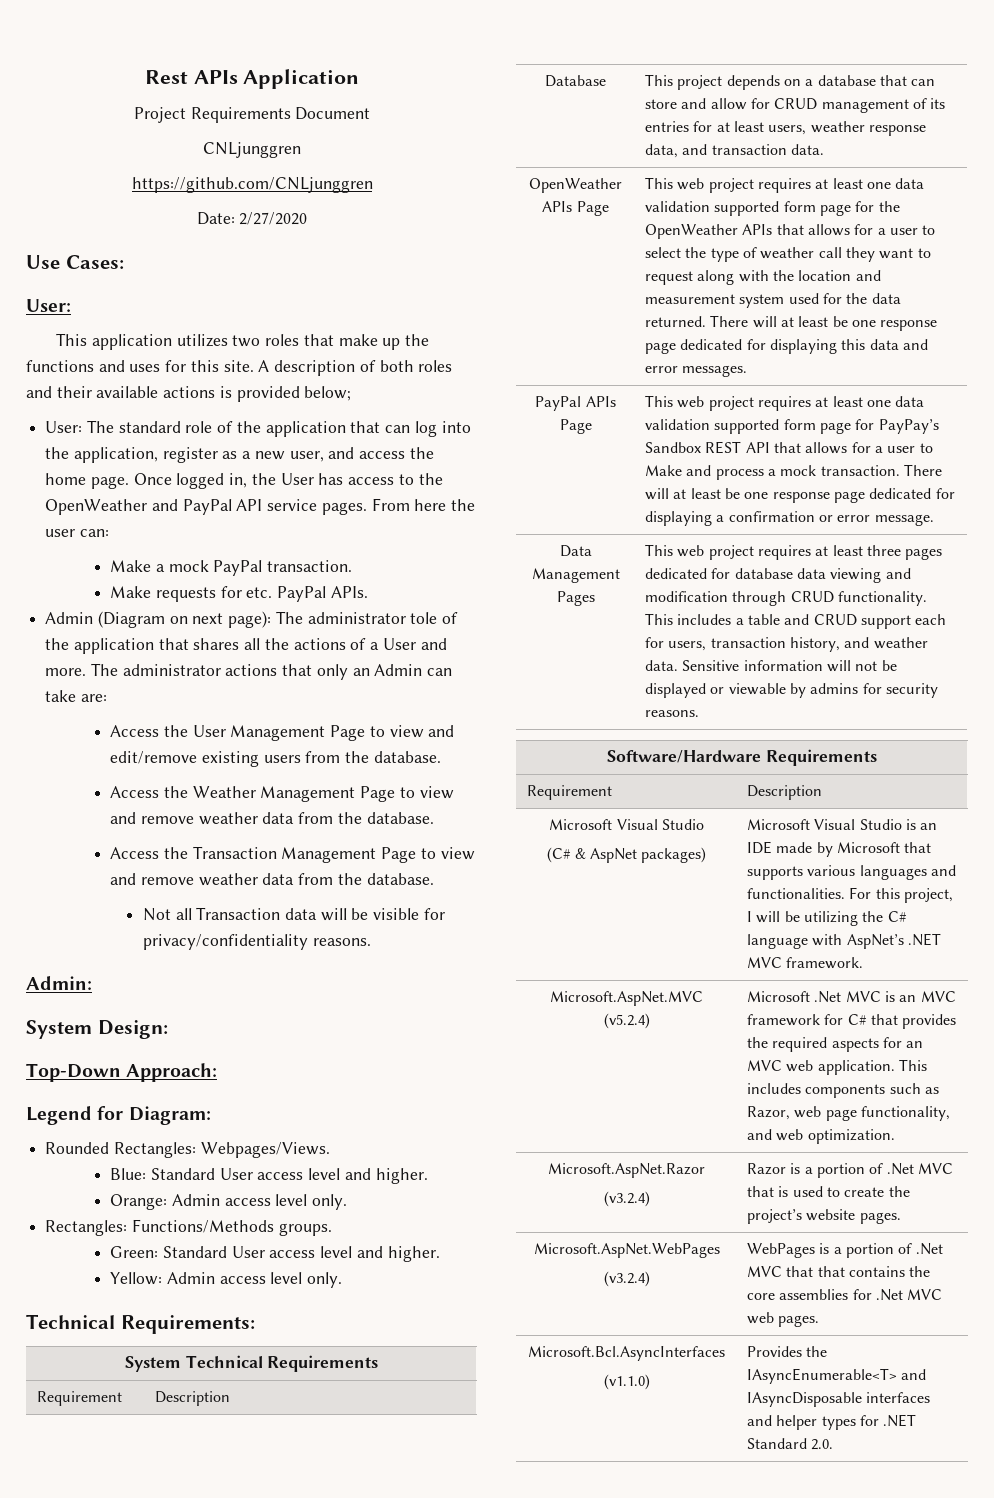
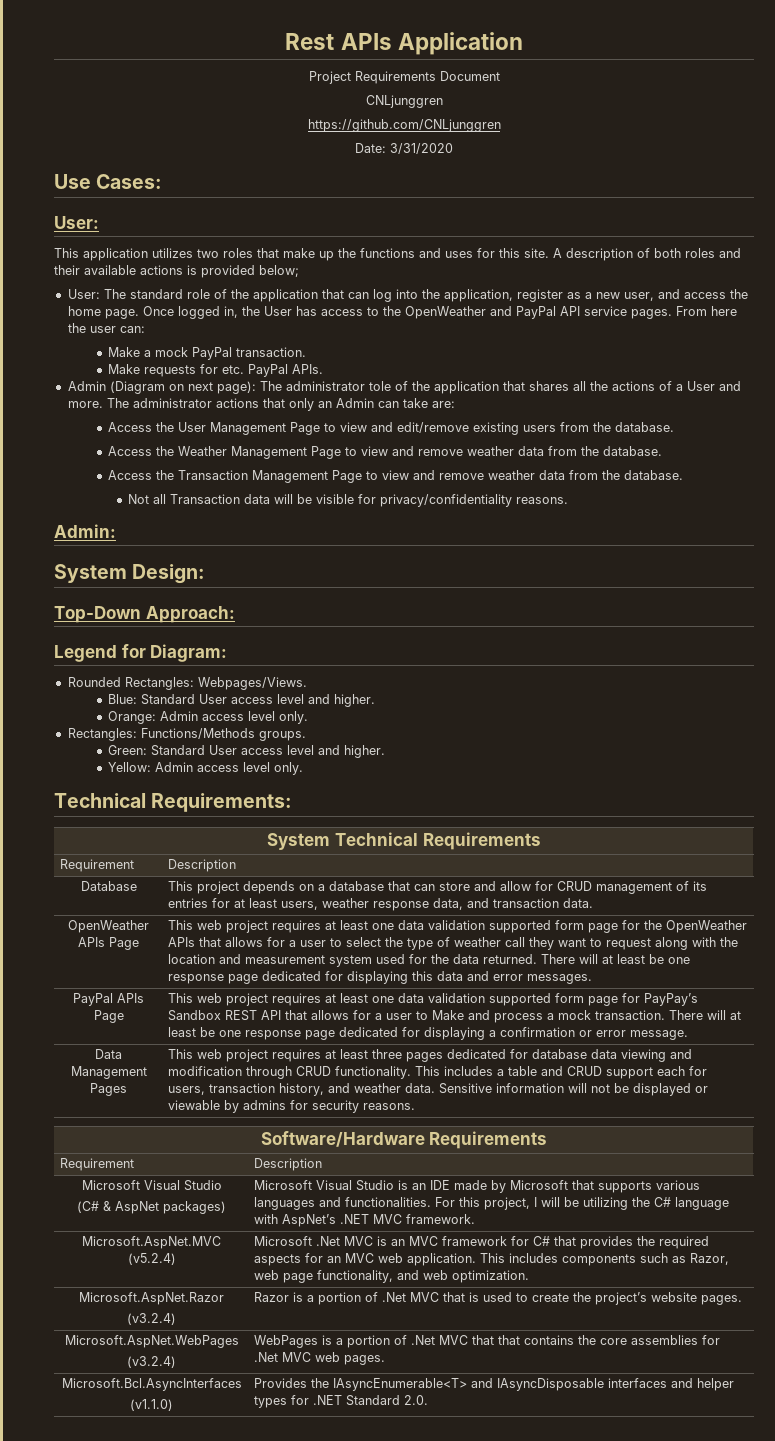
- Date: 2/27/2020
+ Date: 3/31/2020

